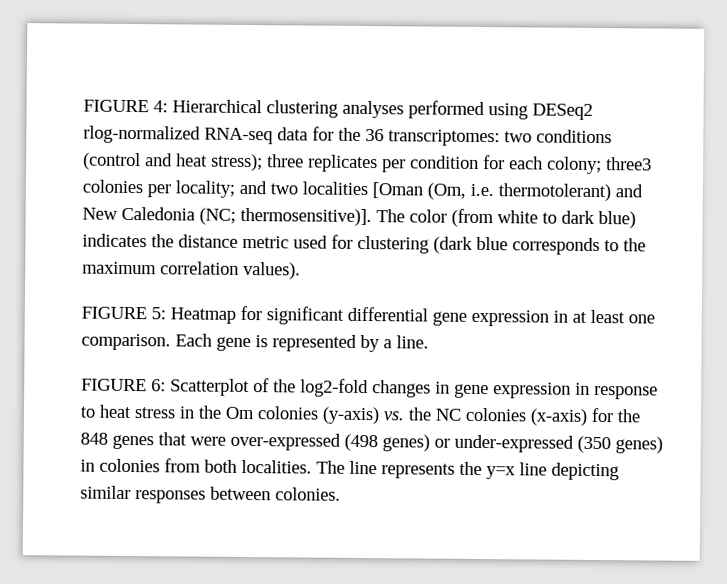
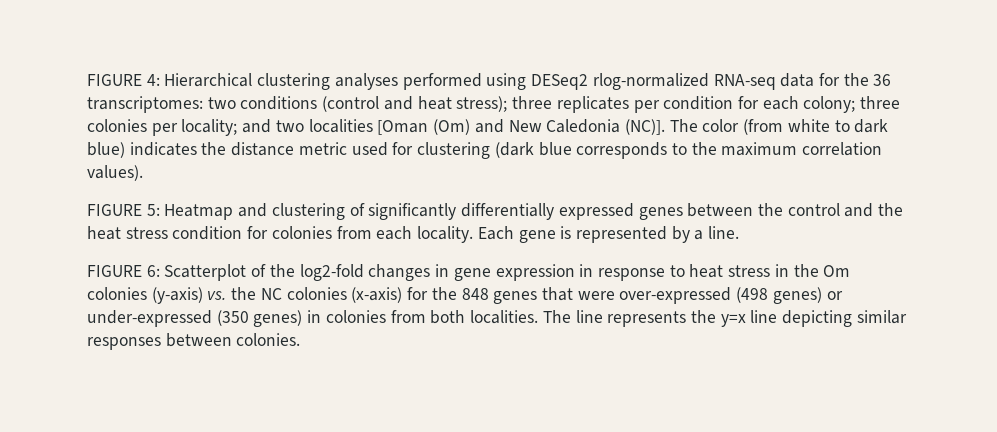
- FIGURE 4: Hierarchical clustering analyses performed using DESeq2 rlog-normalized RNA-seq data for the 36 transcriptomes: two conditions (control and heat stress); three replicates per condition for each colony; three3 colonies per locality; and two localities [Oman (Om, i.e. thermotolerant) and New Caledonia (NC; thermosensitive)].
+ FIGURE 4: Hierarchical clustering analyses performed using DESeq2 rlog-normalized RNA-seq data for the 36 transcriptomes: two conditions (control and heat stress); three replicates per condition for each colony; three colonies per locality; and two localities [Oman (Om) and New Caledonia (NC)].
- FIGURE 5: Heatmap for significant differential gene expression in at least one comparison.
+ FIGURE 5: Heatmap and clustering of significantly differentially expressed genes between the control and the heat stress condition for colonies from each locality.

